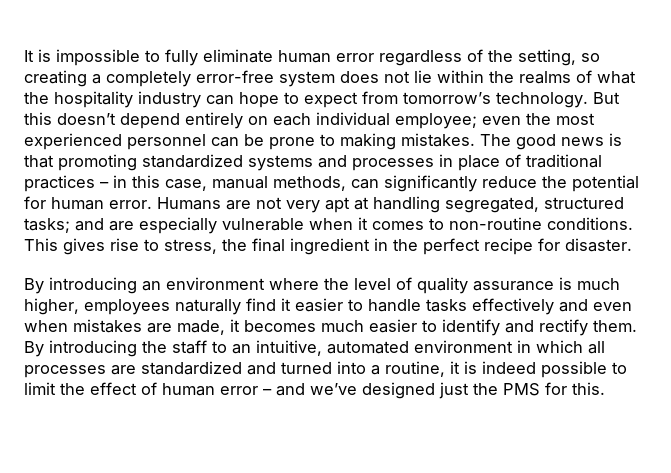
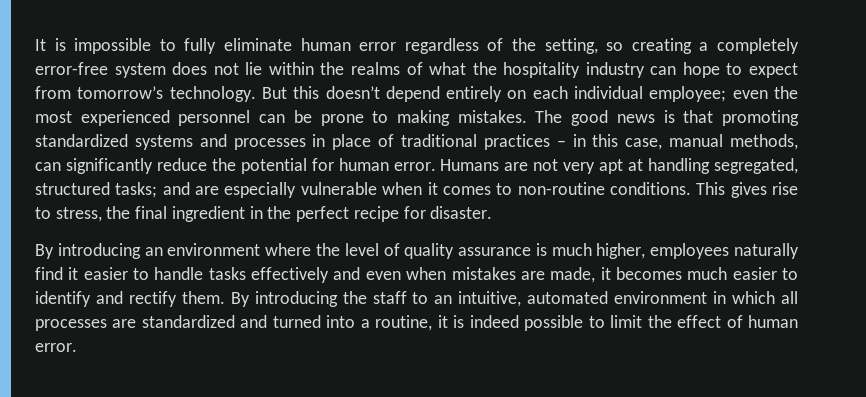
- By introducing the staff to an intuitive, automated environment in which all processes are standardized and turned into a routine, it is indeed possible to limit the effect of human error – and we’ve designed just the PMS for this.
+ By introducing the staff to an intuitive, automated environment in which all processes are standardized and turned into a routine, it is indeed possible to limit the effect of human error.

